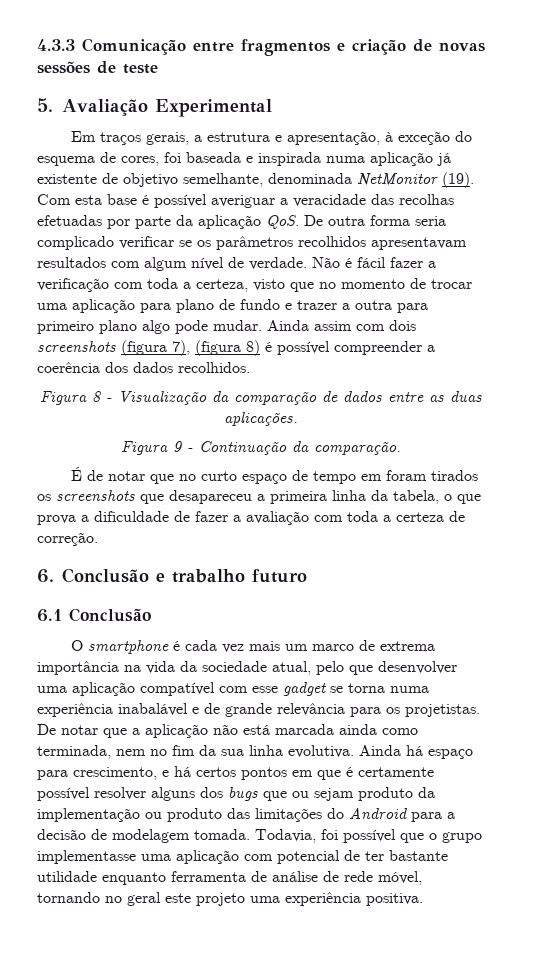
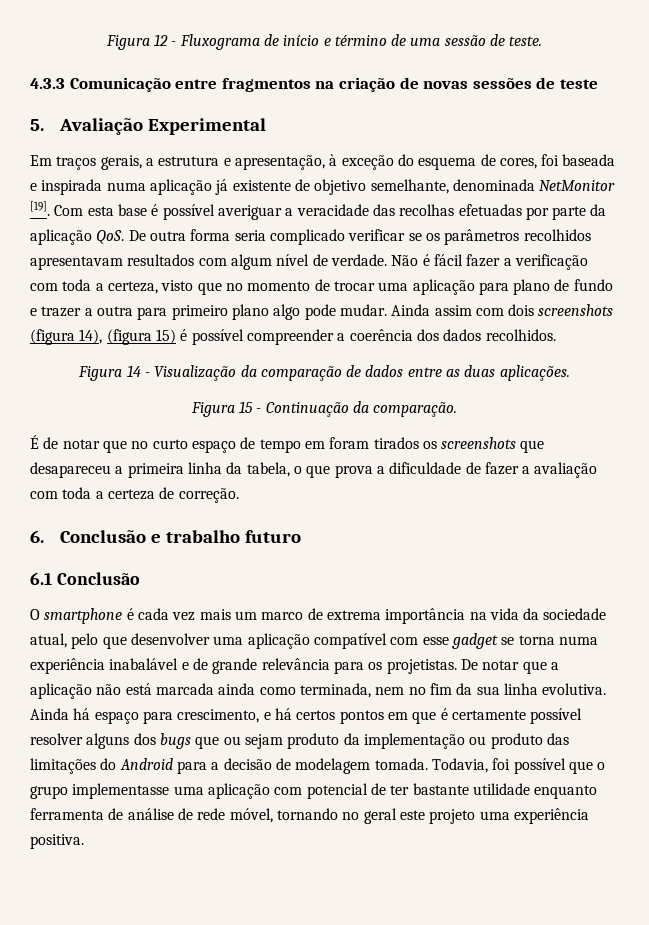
+ Figura 12 - Fluxograma de início e término de uma sessão de teste.
- 4.3.3 Comunicação entre fragmentos e criação de novas sessões de teste
+ 4.3.3 Comunicação entre fragmentos na criação de novas sessões de teste
- Em traços gerais, a estrutura e apresentação, à exceção do esquema de cores, foi baseada e inspirada numa aplicação já existente de objetivo semelhante, denominada NetMonitor (19).
+ Em traços gerais, a estrutura e apresentação, à exceção do esquema de cores, foi baseada e inspirada numa aplicação já existente de objetivo semelhante, denominada NetMonitor [19].
- Ainda assim com dois screenshots (figura 7), (figura 8) é possível compreender a coerência dos dados recolhidos.
+ Ainda assim com dois screenshots (figura 14), (figura 15) é possível compreender a coerência dos dados recolhidos.
- Figura 8 - Visualização da comparação de dados entre as duas aplicações.
+ Figura 14 - Visualização da comparação de dados entre as duas aplicações.
- Figura 9 - Continuação da comparação.
+ Figura 15 - Continuação da comparação.

